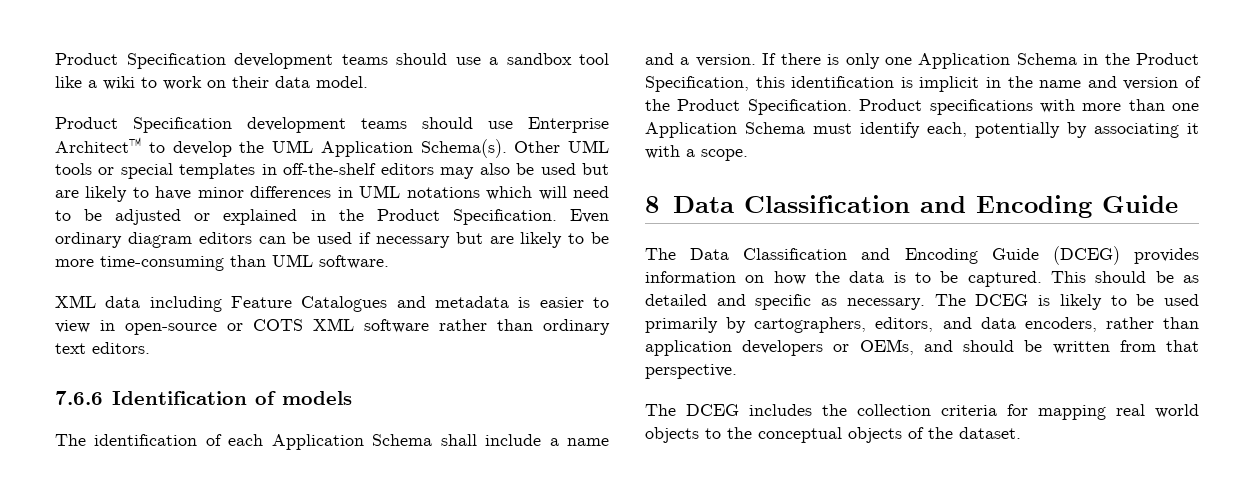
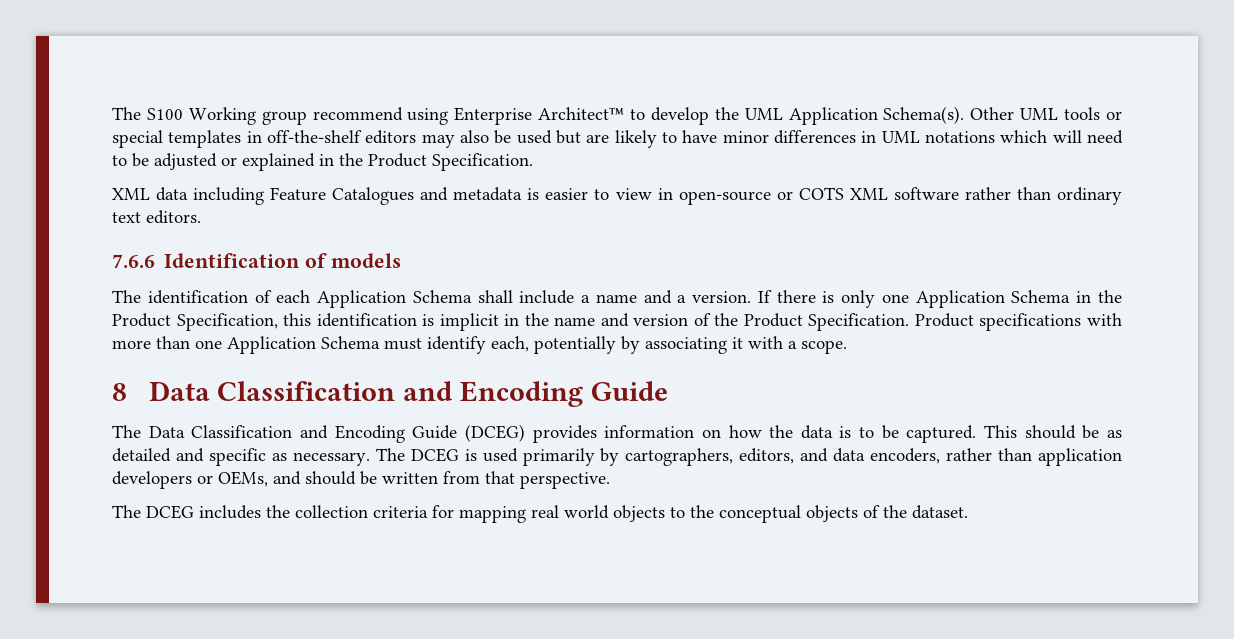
- Product Specification development teams should use a sandbox tool like a wiki to work on their data model.
- Product Specification development teams should use Enterprise Architect™ to develop the UML Application Schema(s).
+ The S100 Working group recommend using Enterprise Architect™ to develop the UML Application Schema(s).
- Even ordinary diagram editors can be used if necessary but are likely to be more time-consuming than UML software.
- The DCEG is likely to be used primarily by cartographers, editors, and data encoders, rather than application developers or OEMs, and should be written from that perspective.
+ The DCEG is used primarily by cartographers, editors, and data encoders, rather than application developers or OEMs, and should be written from that perspective.

